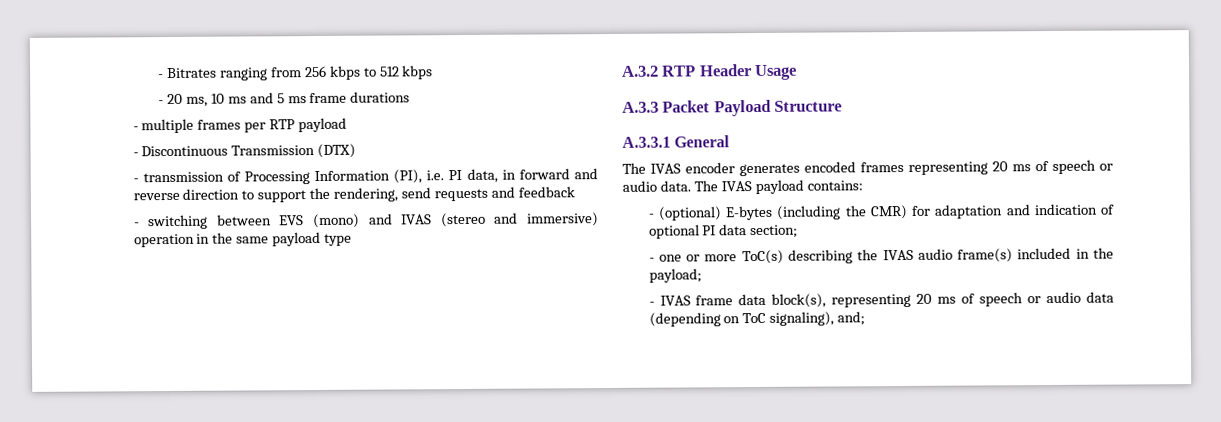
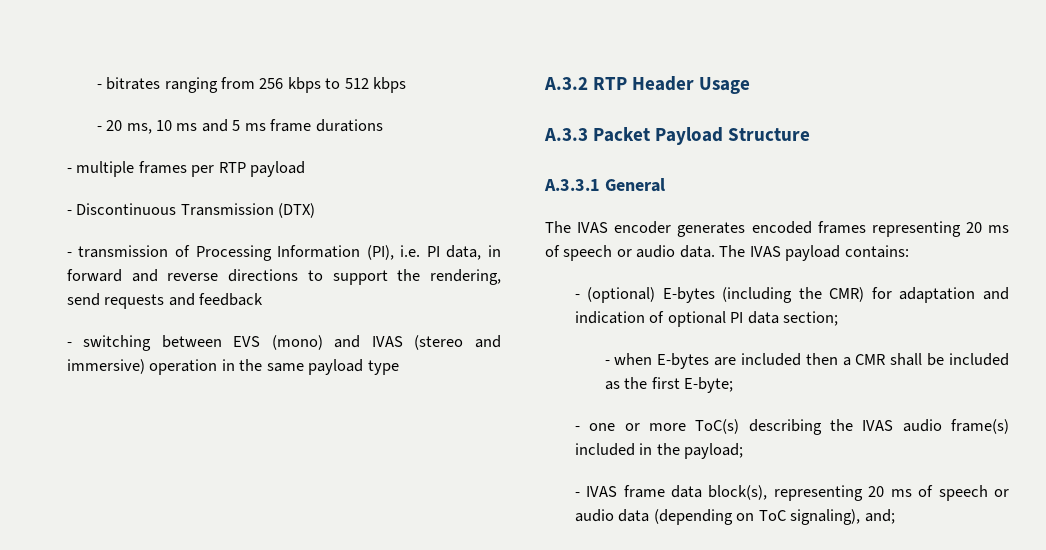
- - Bitrates ranging from 256 kbps to 512 kbps
+ - bitrates ranging from 256 kbps to 512 kbps
- - transmission of Processing Information (PI), i.e. PI data, in forward and reverse direction to support the rendering, send requests and feedback
+ - transmission of Processing Information (PI), i.e. PI data, in forward and reverse directions to support the rendering, send requests and feedback
+ - when E-bytes are included then a CMR shall be included as the first E-byte;

